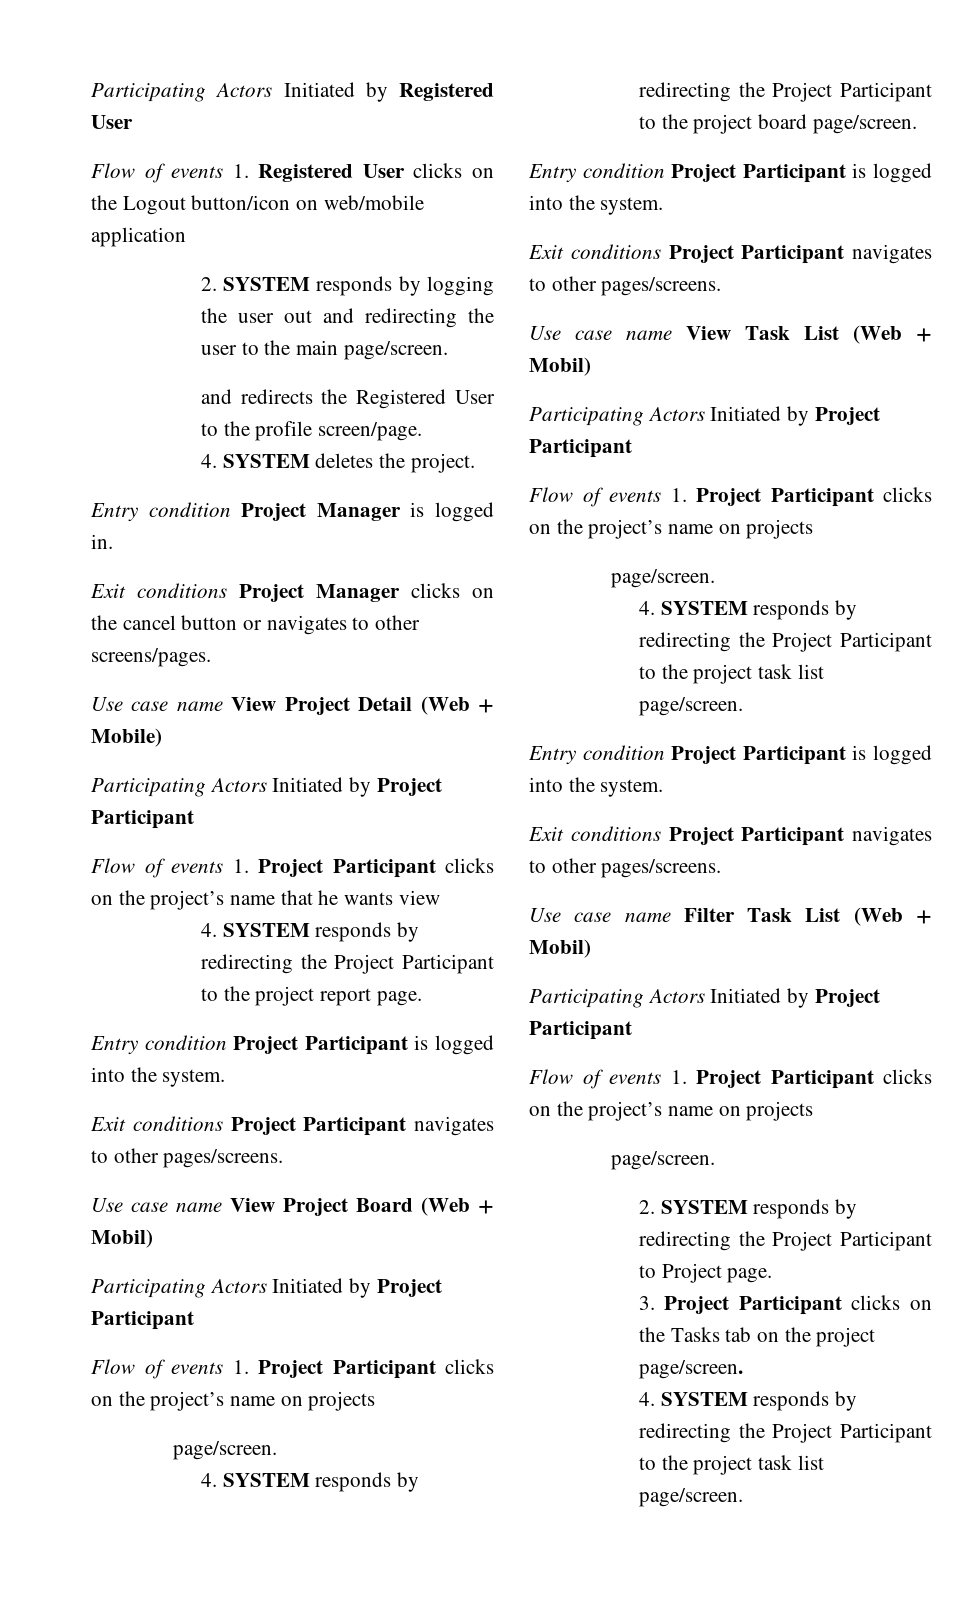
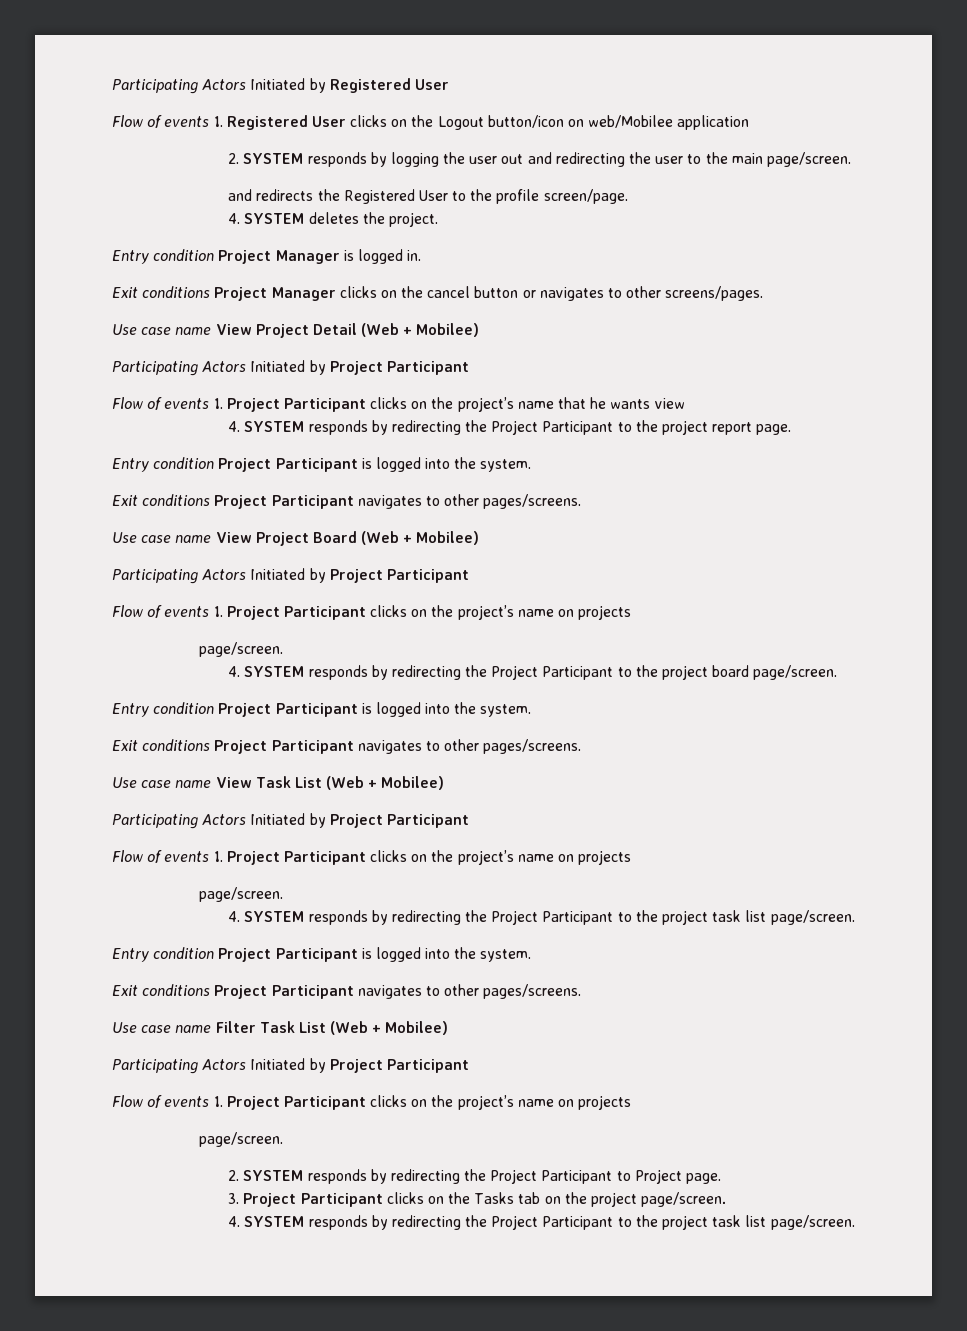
- Flow of events 1. Registered User clicks on the Logout button/icon on web/mobile application
+ Flow of events 1. Registered User clicks on the Logout button/icon on web/Mobilee application
- Use case name View Project Detail (Web + Mobile)
+ Use case name View Project Detail (Web + Mobilee)
- Use case name View Project Board (Web + Mobil)
+ Use case name View Project Board (Web + Mobilee)
- Use case name View Task List (Web + Mobil)
+ Use case name View Task List (Web + Mobilee)
- Use case name Filter Task List (Web + Mobil)
+ Use case name Filter Task List (Web + Mobilee)

